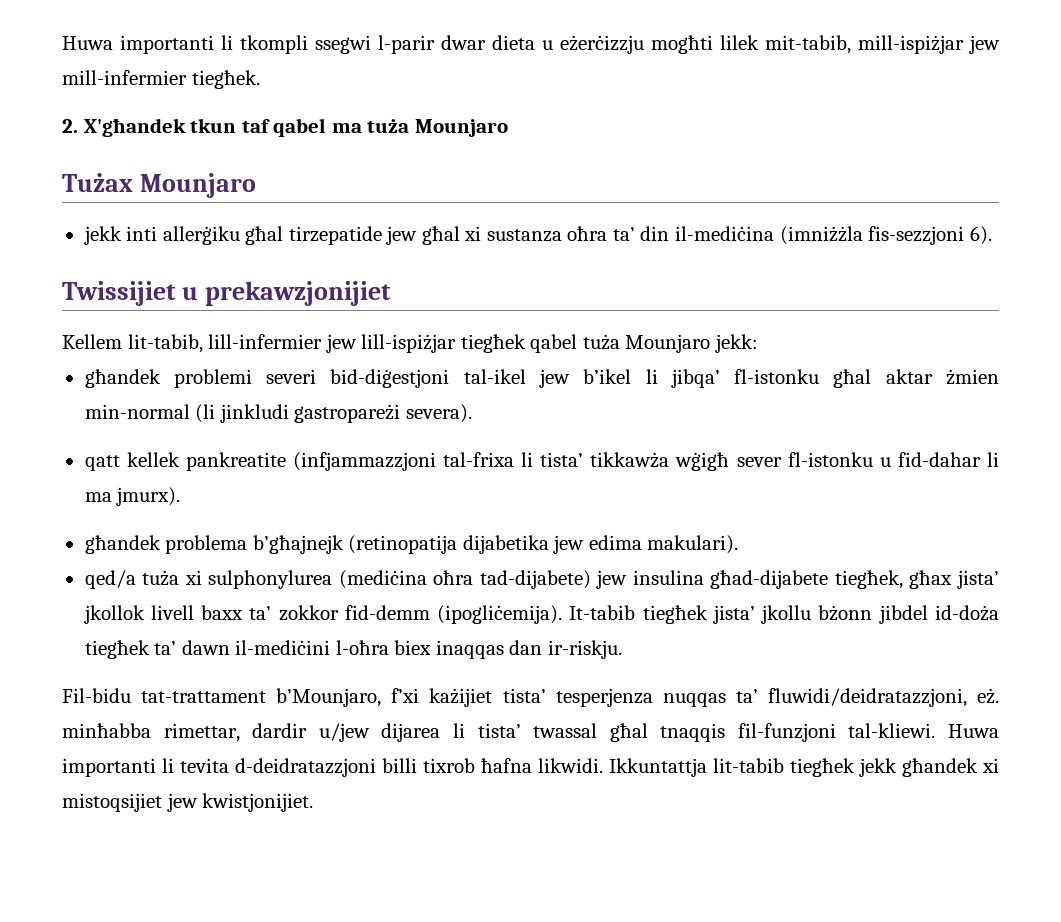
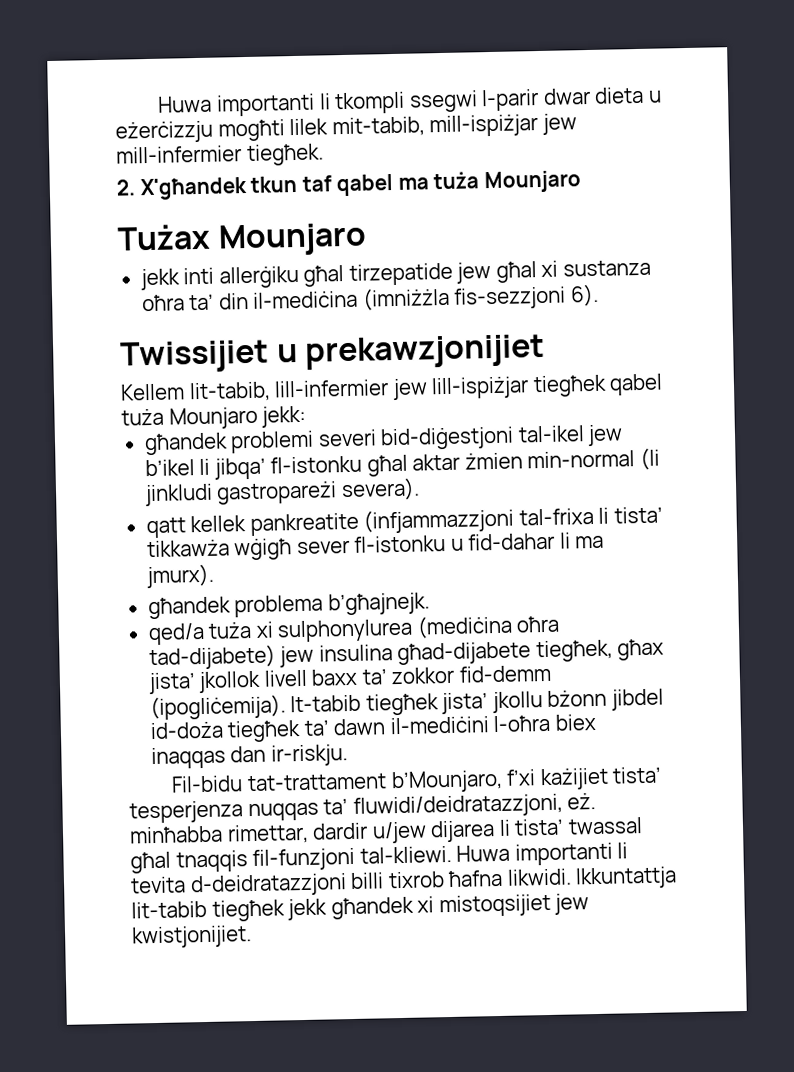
- għandek problema b’għajnejk (retinopatija dijabetika jew edima makulari).
+ għandek problema b’għajnejk.

